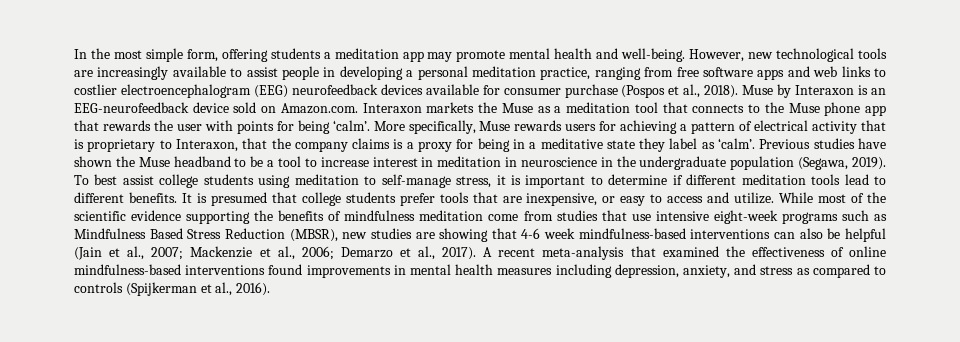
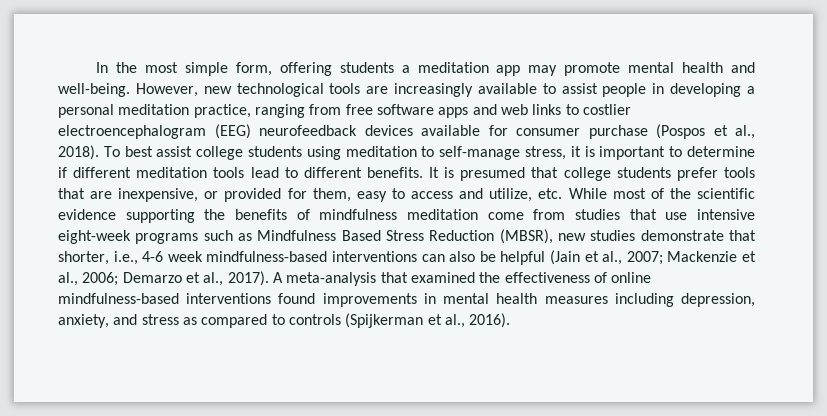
- Muse by Interaxon is an EEG-neurofeedback device sold on Amazon.com. Interaxon markets the Muse as a meditation tool that connects to the Muse phone app that rewards the user with points for being ‘calm’. More specifically, Muse rewards users for achieving a pattern of electrical activity that is proprietary to Interaxon, that the company claims is a proxy for being in a meditative state they label as ‘calm’. Previous studies have shown the Muse headband to be a tool to increase interest in meditation in neuroscience in the undergraduate population (Segawa, 2019).
- It is presumed that college students prefer tools that are inexpensive, or easy to access and utilize. While most of the scientific evidence supporting the benefits of mindfulness meditation come from studies that use intensive eight-week programs such as Mindfulness Based Stress Reduction (MBSR), new studies are showing that 4-6 week mindfulness-based interventions can also be helpful (Jain et al., 2007;
+ It is presumed that college students prefer tools that are inexpensive, or provided for them, easy to access and utilize, etc. While most of the scientific evidence supporting the benefits of mindfulness meditation come from studies that use intensive eight-week programs such as Mindfulness Based Stress Reduction (MBSR), new studies demonstrate that shorter, i.e., 4-6 week mindfulness-based interventions can also be helpful (Jain et al., 2007;
- A recent meta-analysis that examined the effectiveness of online mindfulness-based interventions found improvements in mental health measures including depression, anxiety, and stress as compared to controls (Spijkerman et al., 2016).
+ A meta-analysis that examined the effectiveness of online mindfulness-based interventions found improvements in mental health measures including depression, anxiety, and stress as compared to controls (Spijkerman et al., 2016).

